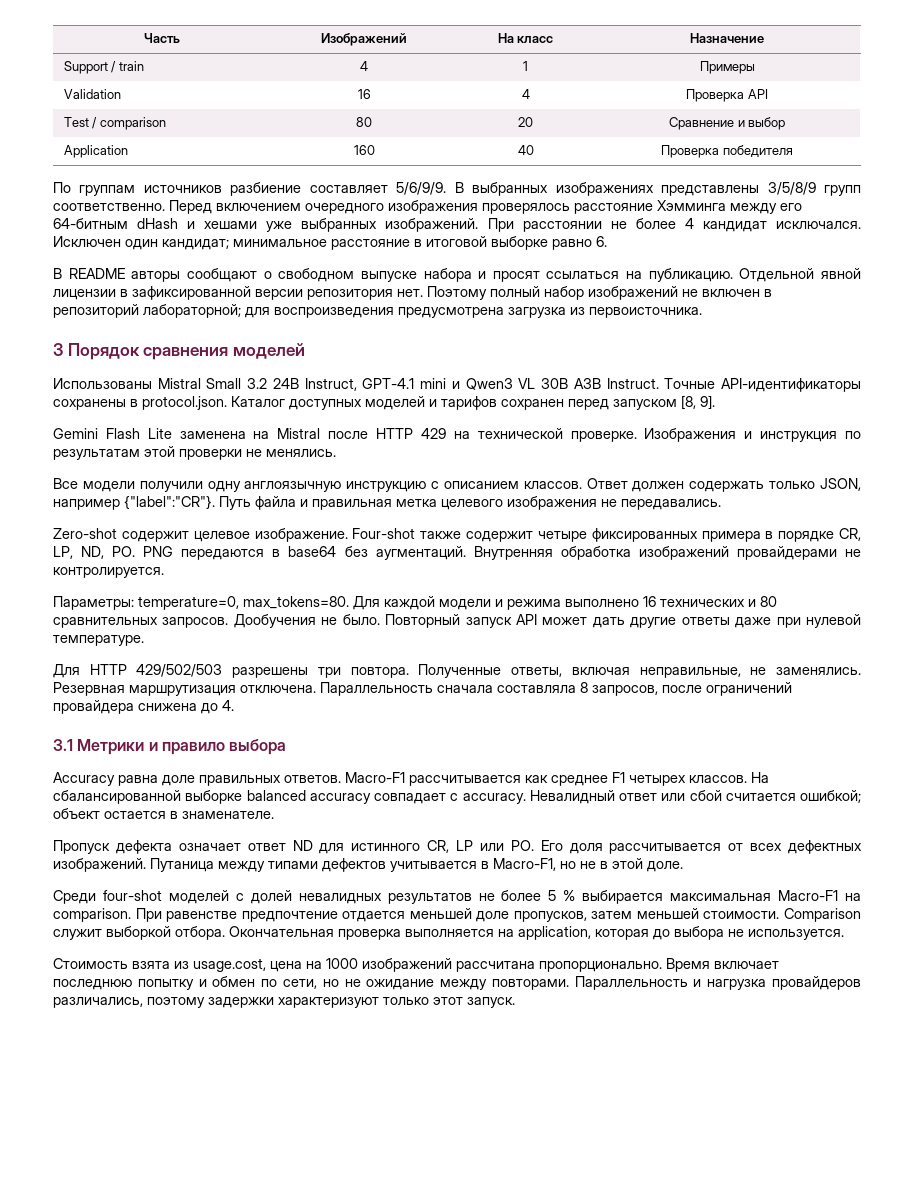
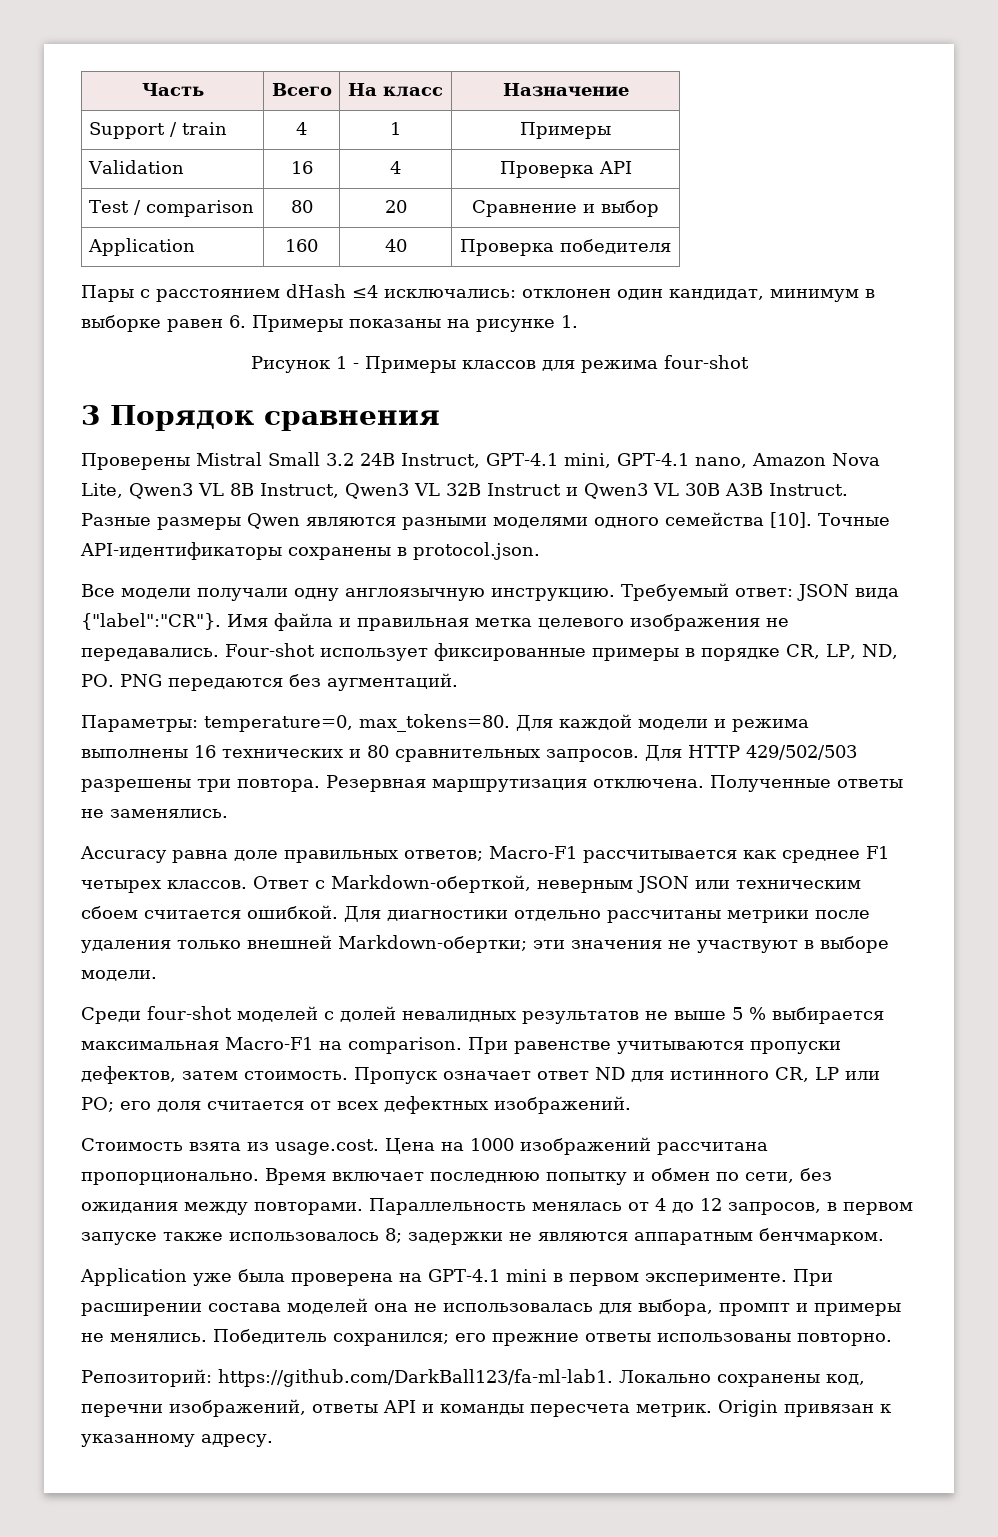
- Часть | Изображений | На класс | Назначение
+ Часть | Всего | На класс | Назначение
- По группам источников разбиение составляет 5/6/9/9. В выбранных изображениях представлены 3/5/8/9 групп соответственно. Перед включением очередного изображения проверялось расстояние Хэмминга между его 64-битным dHash и хешами уже выбранных изображений. При расстоянии не более 4 кандидат исключался. Исключен один кандидат; минимальное расстояние в итоговой выборке равно 6.
- В README авторы сообщают о свободном выпуске набора и просят ссылаться на публикацию. Отдельной явной лицензии в зафиксированной версии репозитория нет. Поэтому полный набор изображений не включен в репозиторий лабораторной; для воспроизведения предусмотрена загрузка из первоисточника.
+ Пары с расстоянием dHash ≤4 исключались: отклонен один кандидат, минимум в выборке равен 6. Примеры показаны на рисунке 1.
+ Рисунок 1 - Примеры классов для режима four-shot
- 3 Порядок сравнения моделей
- Использованы Mistral Small 3.2 24B Instruct, GPT-4.1 mini и Qwen3 VL 30B A3B Instruct.
+ 3 Порядок сравнения
+ Проверены Mistral Small 3.2 24B Instruct, GPT-4.1 mini, GPT-4.1 nano, Amazon Nova Lite, Qwen3 VL 8B Instruct, Qwen3 VL 32B Instruct и Qwen3 VL 30B A3B Instruct.
+ Разные размеры Qwen являются разными моделями одного семейства [10].
- Точные API-идентификаторы сохранены в protocol.json. Каталог доступных моделей и тарифов сохранен перед запуском [8, 9].
- Gemini Flash Lite заменена на Mistral после HTTP 429 на технической проверке. Изображения и инструкция по результатам этой проверки не менялись.
+ Точные API-идентификаторы сохранены в protocol.json.
- Все модели получили одну англоязычную инструкцию с описанием классов. Ответ должен содержать только JSON, например {"label":"CR"}. Путь файла и правильная метка целевого изображения не передавались.
- Zero-shot содержит целевое изображение. Four-shot также содержит четыре фиксированных примера в порядке CR, LP, ND, PO. PNG передаются в base64 без аугментаций. Внутренняя обработка изображений провайдерами не контролируется.
+ Все модели получали одну англоязычную инструкцию. Требуемый ответ: JSON вида {"label":"CR"}. Имя файла и правильная метка целевого изображения не передавались. Four-shot использует фиксированные примеры в порядке CR, LP, ND, PO. PNG передаются без аугментаций.
- Для каждой модели и режима выполнено 16 технических и 80 сравнительных запросов. Дообучения не было. Повторный запуск API может дать другие ответы даже при нулевой температуре.
- Для HTTP 429/502/503 разрешены три повтора.
+ Для каждой модели и режима выполнены 16 технических и 80 сравнительных запросов. Для HTTP 429/502/503 разрешены три повтора.
- Полученные ответы, включая неправильные, не заменялись. Резервная маршрутизация отключена. Параллельность сначала составляла 8 запросов, после ограничений провайдера снижена до 4.
- 3.1 Метрики и правило выбора
+ Резервная маршрутизация отключена. Полученные ответы не заменялись.
- Accuracy равна доле правильных ответов. Macro-F1 рассчитывается как среднее F1 четырех классов.
+ Accuracy равна доле правильных ответов; Macro-F1 рассчитывается как среднее F1 четырех классов.
- На сбалансированной выборке balanced accuracy совпадает с accuracy. Невалидный ответ или сбой считается ошибкой; объект остается в знаменателе.
- Пропуск дефекта означает ответ ND для истинного CR, LP или PO. Его доля рассчитывается от всех дефектных изображений. Путаница между типами дефектов учитывается в Macro-F1, но не в этой доле.
+ Ответ с Markdown-оберткой, неверным JSON или техническим сбоем считается ошибкой. Для диагностики отдельно рассчитаны метрики после удаления только внешней Markdown-обертки; эти значения не участвуют в выборе модели.
- Среди four-shot моделей с долей невалидных результатов не более 5 % выбирается максимальная Macro-F1 на comparison.
+ Среди four-shot моделей с долей невалидных результатов не выше 5 % выбирается максимальная Macro-F1 на comparison.
- При равенстве предпочтение отдается меньшей доле пропусков, затем меньшей стоимости. Comparison служит выборкой отбора. Окончательная проверка выполняется на application, которая до выбора не используется.
+ При равенстве учитываются пропуски дефектов, затем стоимость. Пропуск означает ответ ND для истинного CR, LP или PO; его доля считается от всех дефектных изображений.
- Стоимость взята из usage.cost, цена на 1000 изображений рассчитана пропорционально.
+ Стоимость взята из usage.cost. Цена на 1000 изображений рассчитана пропорционально.
- Время включает последнюю попытку и обмен по сети, но не ожидание между повторами. Параллельность и нагрузка провайдеров различались, поэтому задержки характеризуют только этот запуск.
+ Время включает последнюю попытку и обмен по сети, без ожидания между повторами. Параллельность менялась от 4 до 12 запросов, в первом запуске также использовалось 8; задержки не являются аппаратным бенчмарком.
+ Application уже была проверена на GPT-4.1 mini в первом эксперименте. При расширении состава моделей она не использовалась для выбора, промпт и примеры не менялись. Победитель сохранился; его прежние ответы использованы повторно.
+ Репозиторий: https://github.com/DarkBall123/fa-ml-lab1. Локально сохранены код, перечни изображений, ответы API и команды пересчета метрик. Origin привязан к указанному адресу.

